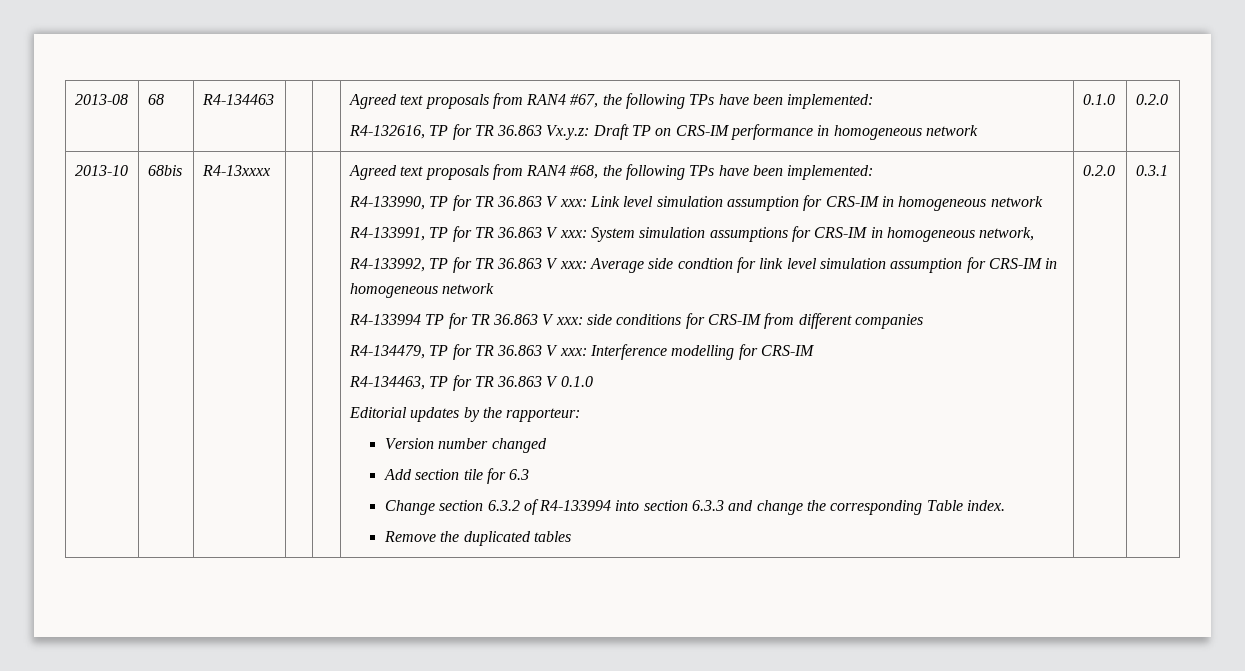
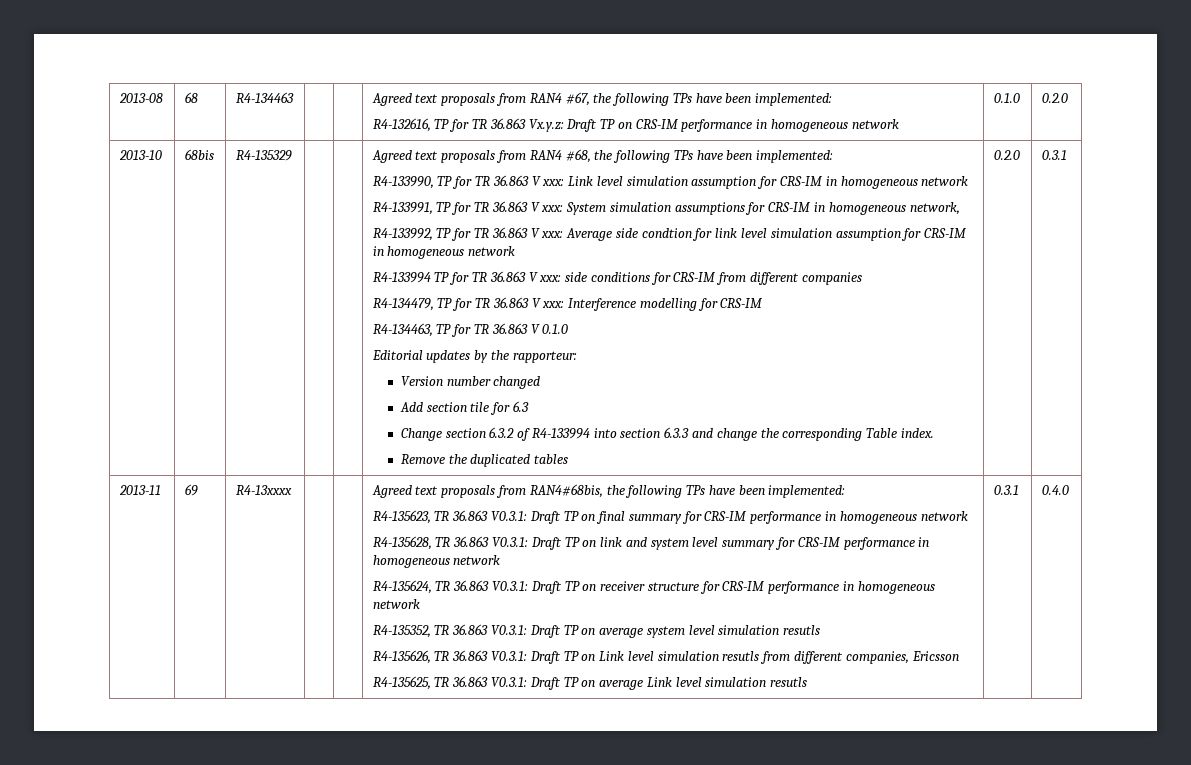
- R4-13xxxx
+ R4-135329
+ 2013-11 | 69 | R4-13xxxx | | | Agreed text proposals from RAN4#68bis, the following TPs have been implemented:
+ R4-135623, TR 36.863 V0.3.1: Draft TP on final summary for CRS-IM performance in homogeneous network
+ R4-135628, TR 36.863 V0.3.1: Draft TP on link and system level summary for CRS-IM performance in homogeneous network
+ R4-135624, TR 36.863 V0.3.1: Draft TP on receiver structure for CRS-IM performance in homogeneous network
+ R4-135352, TR 36.863 V0.3.1: Draft TP on average system level simulation resutls
+ R4-135626, TR 36.863 V0.3.1: Draft TP on Link level simulation resutls from different companies, Ericsson
+ R4-135625, TR 36.863 V0.3.1: Draft TP on average Link level simulation resutls | 0.3.1 | 0.4.0

